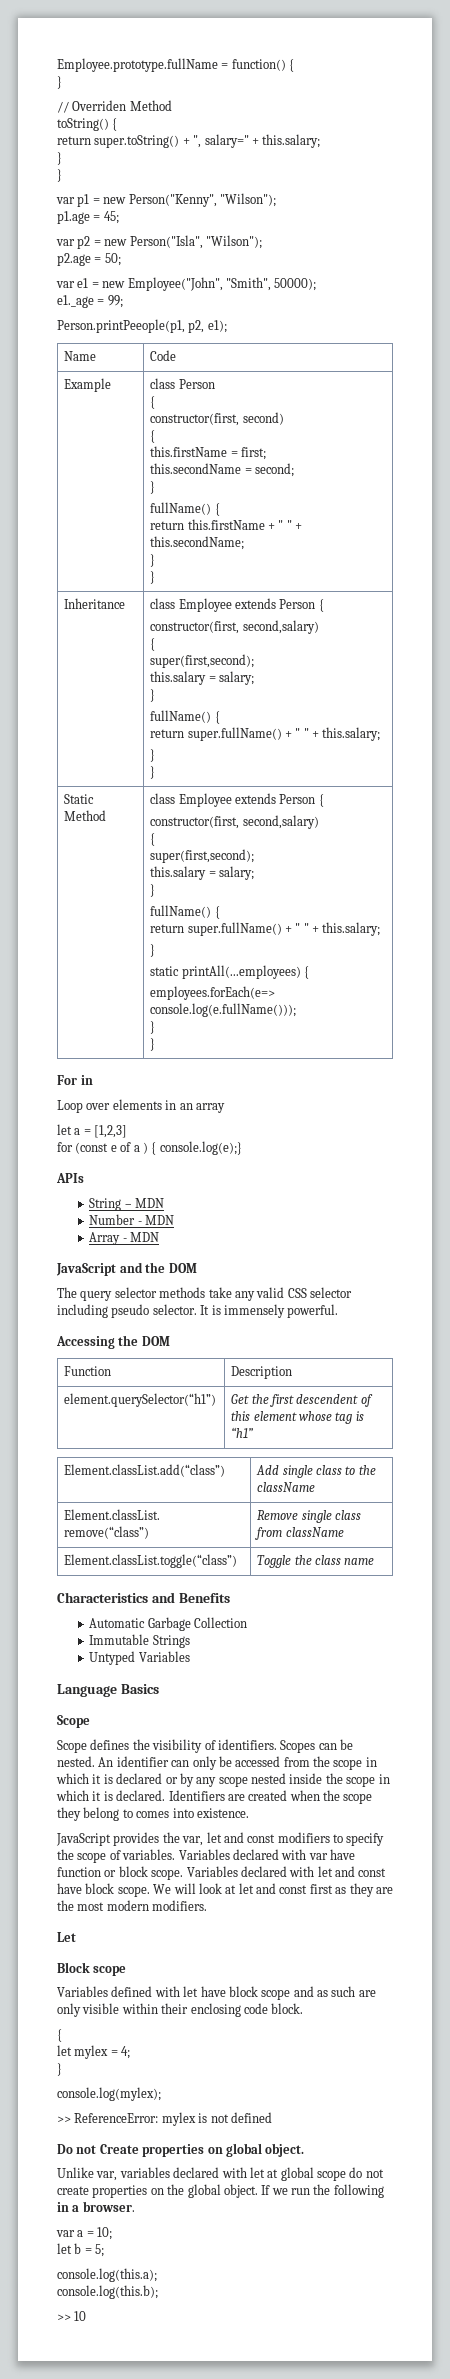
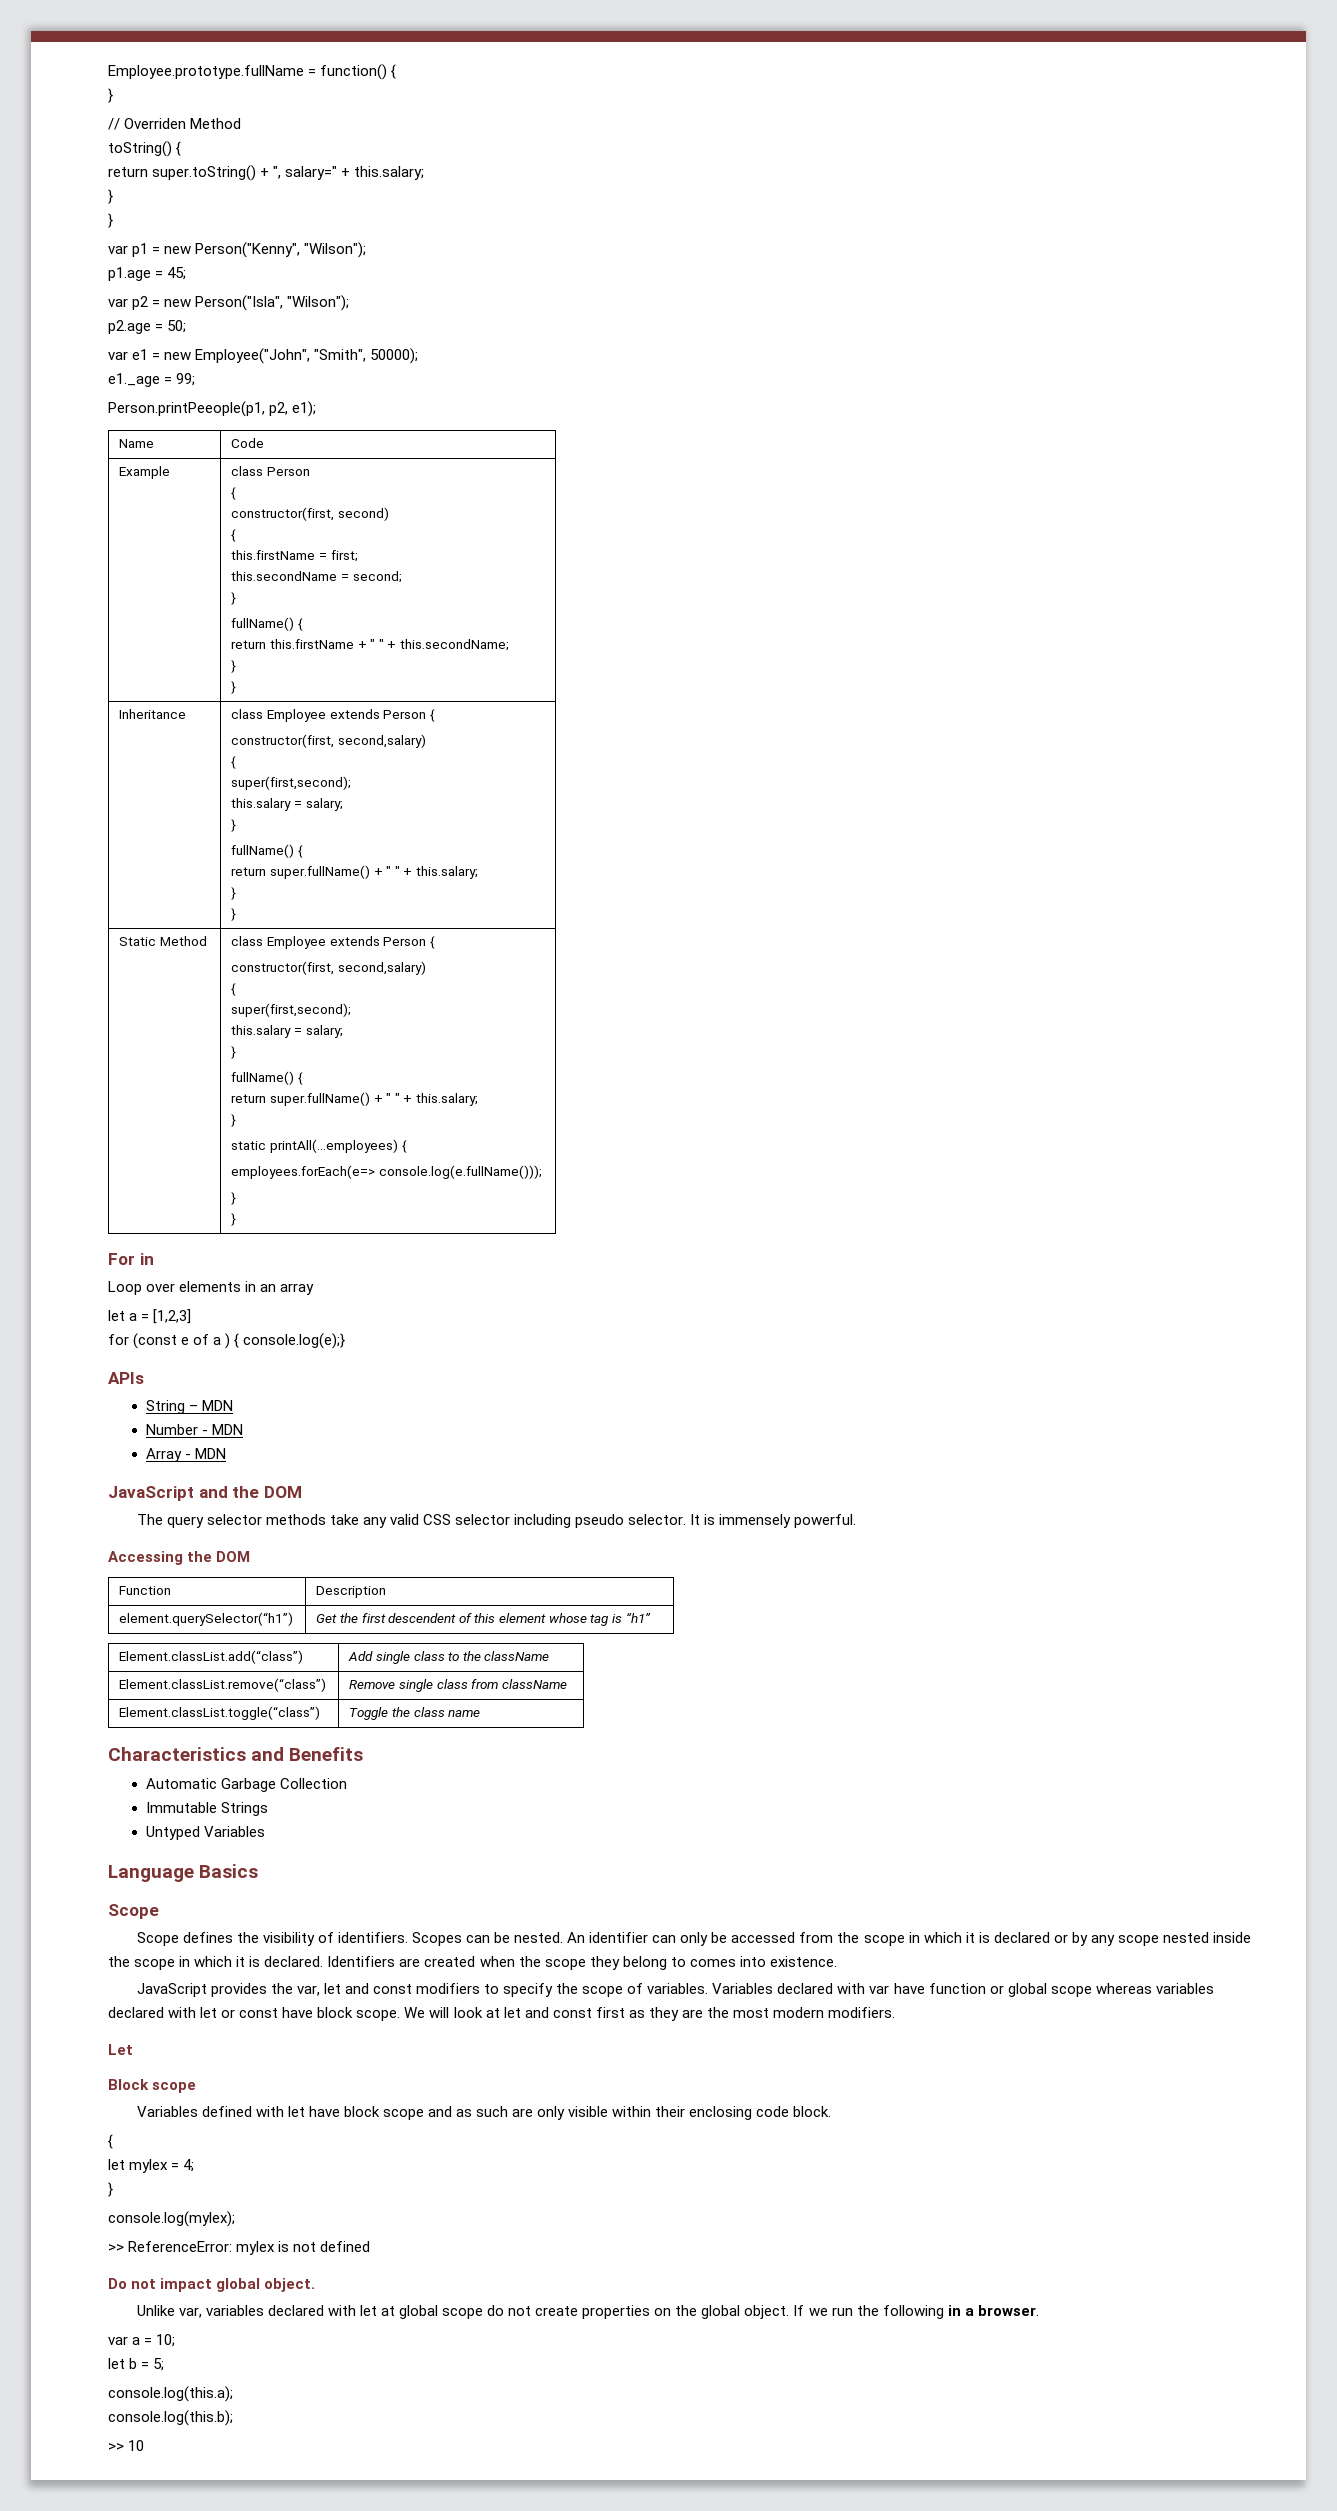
- Variables declared with var have function or block scope. Variables declared with let and const have block scope.
+ Variables declared with var have function or global scope whereas variables declared with let or const have block scope.
- Do not Create properties on global object.
+ Do not impact global object.

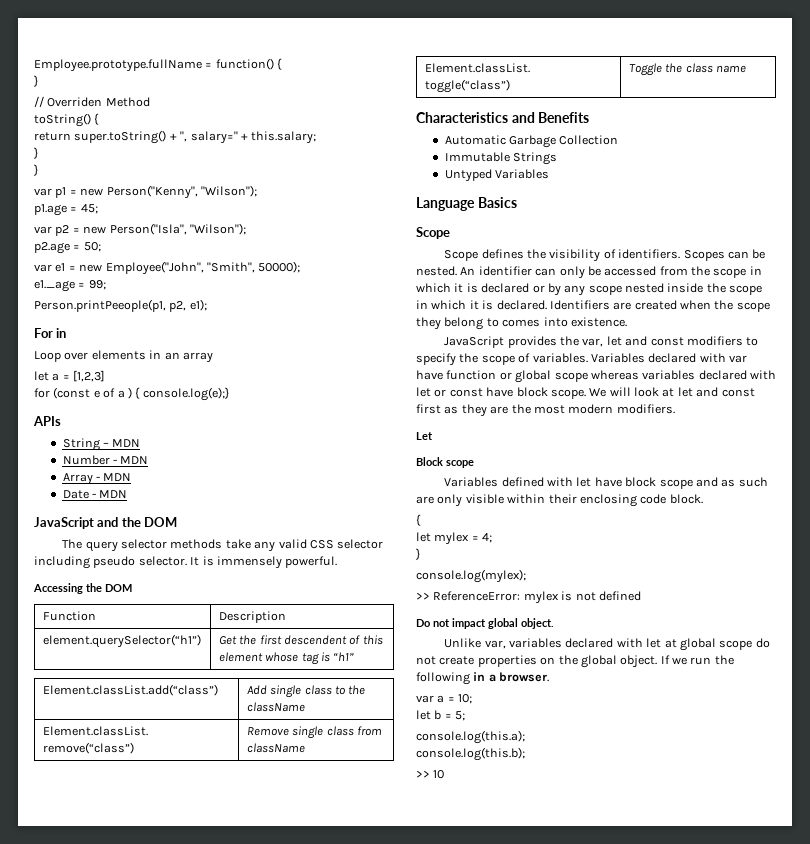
- Name | Code
- Example | class Person
- {
- constructor(first, second)
- {
- this.firstName = first;
- this.secondName = second;
- }
- fullName() {
- return this.firstName + " " + this.secondName;
- }
- }
- Inheritance | class Employee extends Person {
- constructor(first, second,salary)
- {
- super(first,second);
- this.salary = salary;
- }
- fullName() {
- return super.fullName() + " " + this.salary;
- }
- }
- Static Method | class Employee extends Person {
- constructor(first, second,salary)
- {
- super(first,second);
- this.salary = salary;
- }
- fullName() {
- return super.fullName() + " " + this.salary;
- }
- static printAll(...employees) {
- employees.forEach(e=> console.log(e.fullName()));
- }
- }
+ Date - MDN

